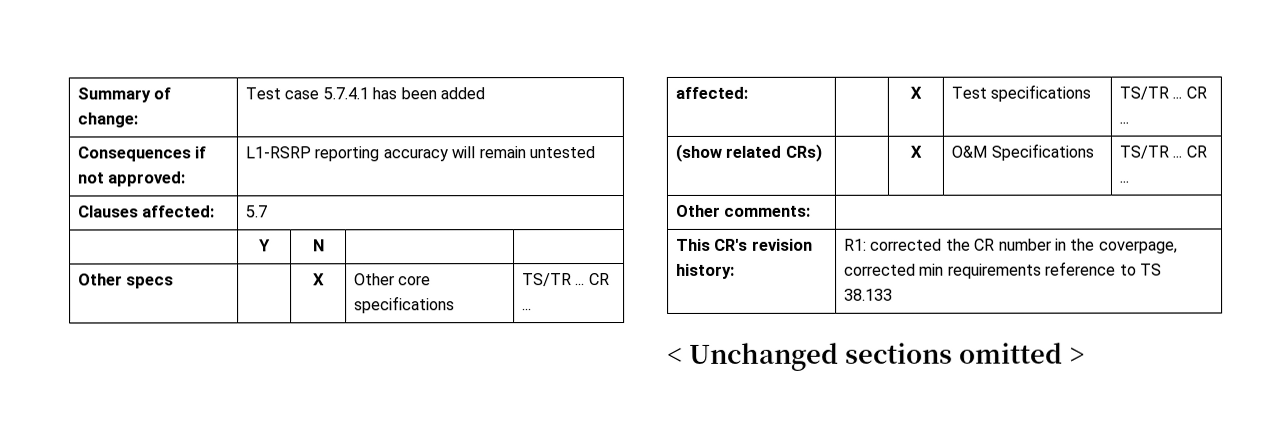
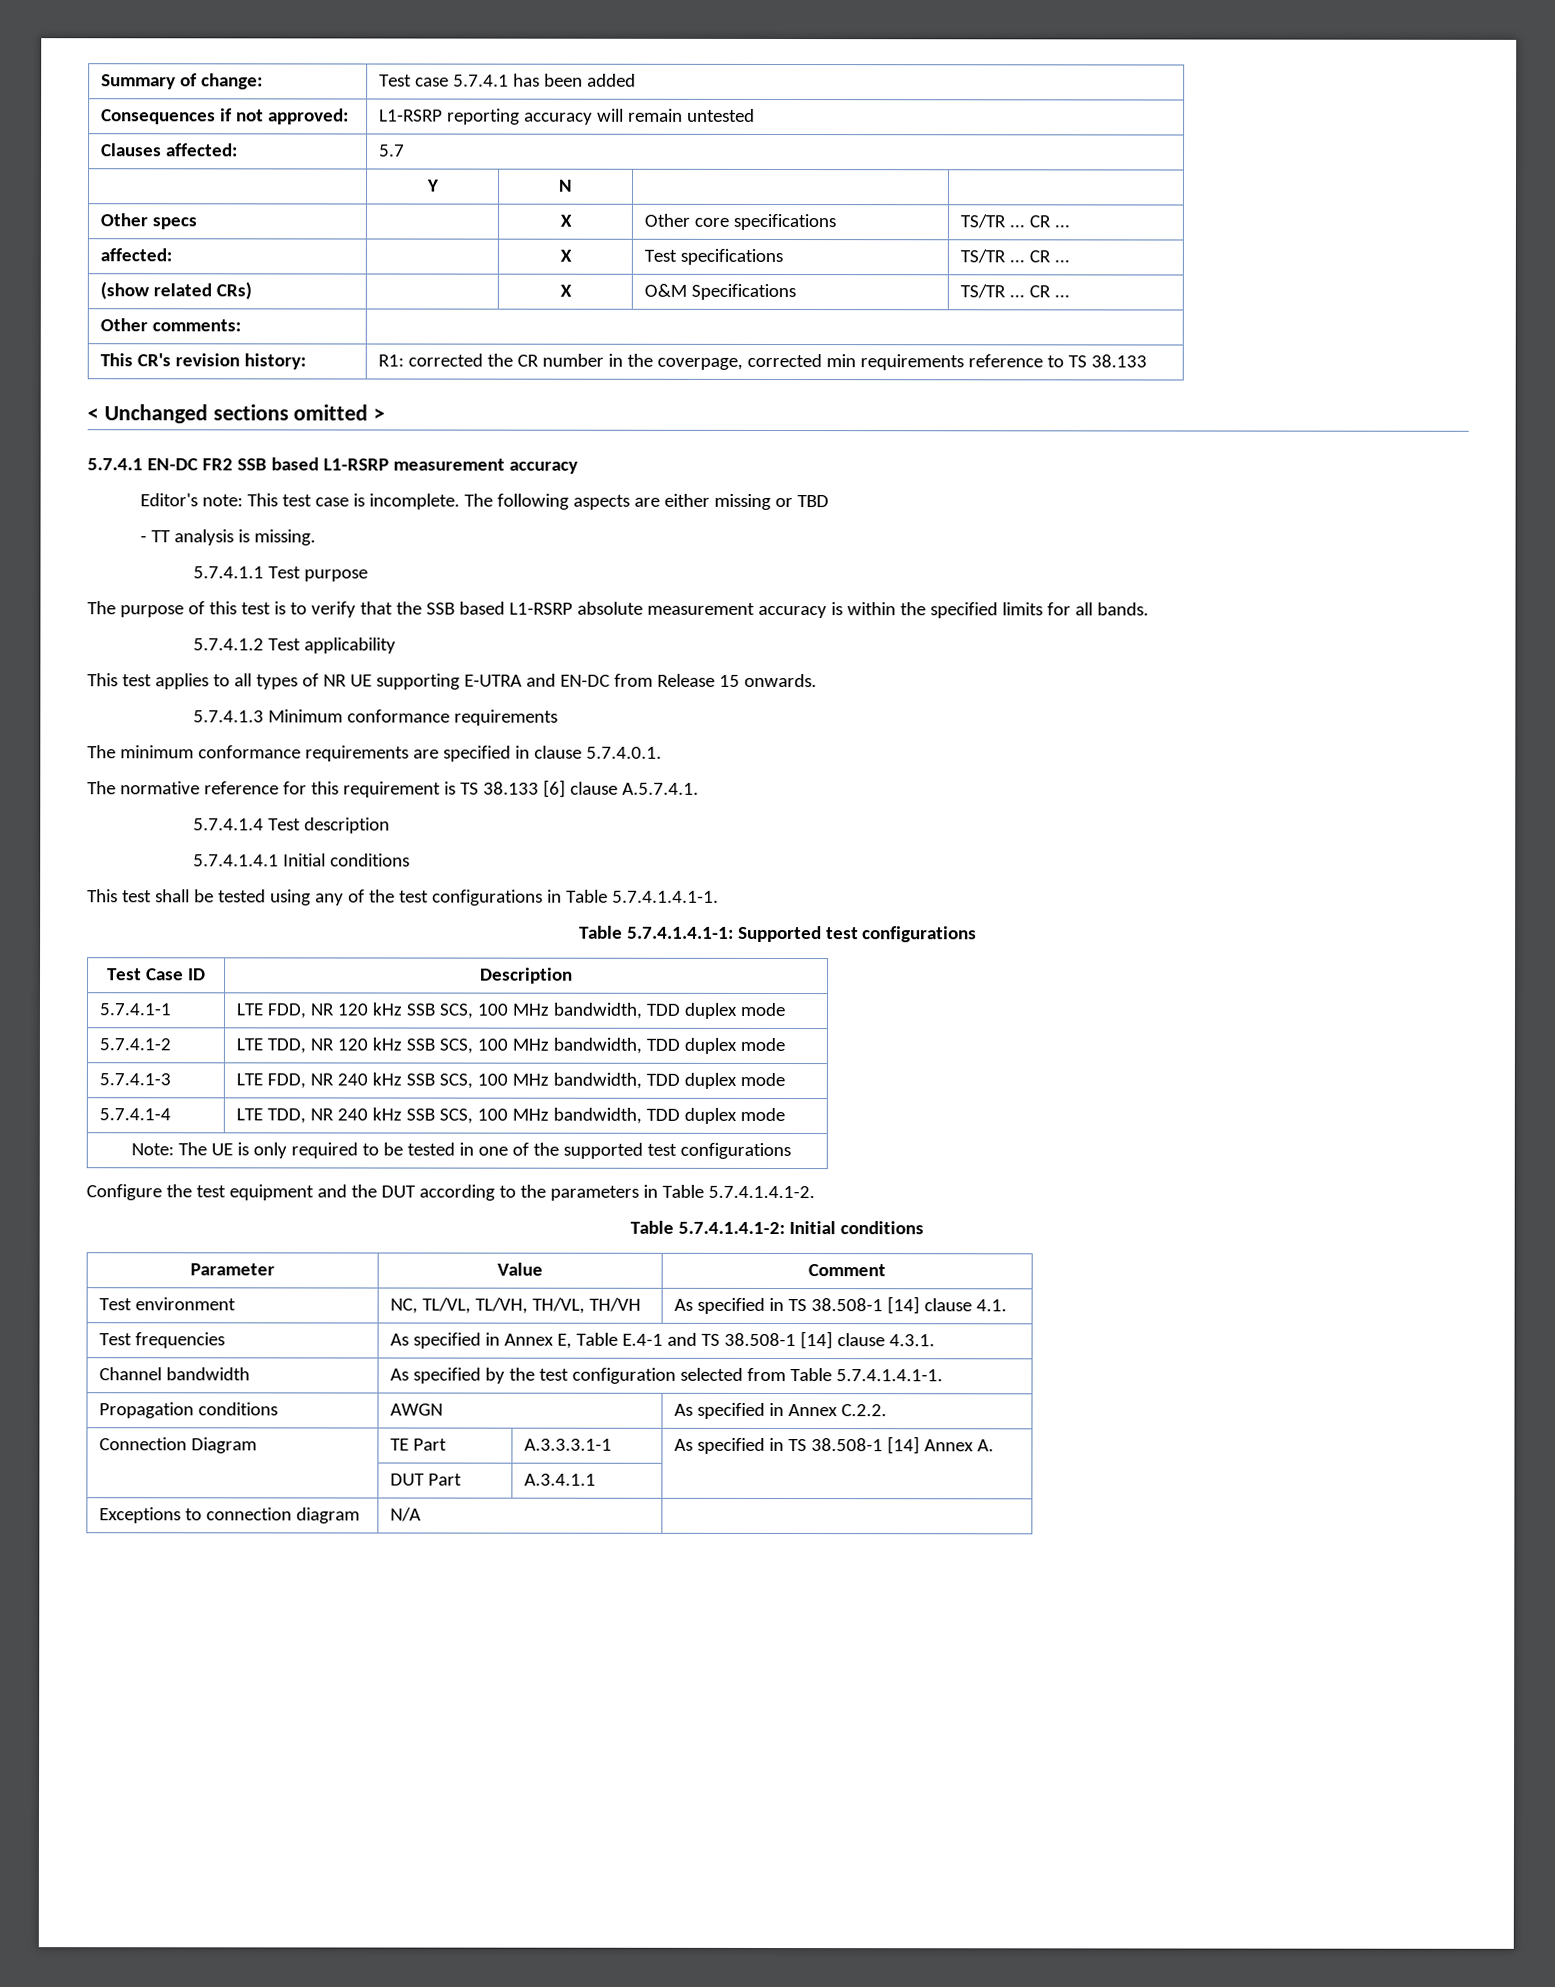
+ 5.7.4.1 EN-DC FR2 SSB based L1-RSRP measurement accuracy
+ Editor's note: This test case is incomplete. The following aspects are either missing or TBD
+ - TT analysis is missing.
+ 5.7.4.1.1 Test purpose
+ The purpose of this test is to verify that the SSB based L1-RSRP absolute measurement accuracy is within the specified limits for all bands.
+ 5.7.4.1.2 Test applicability
+ This test applies to all types of NR UE supporting E-UTRA and EN-DC from Release 15 onwards.
+ 5.7.4.1.3 Minimum conformance requirements
+ The minimum conformance requirements are specified in clause 5.7.4.0.1.
+ The normative reference for this requirement is TS 38.133 [6] clause A.5.7.4.1.
+ 5.7.4.1.4 Test description
+ 5.7.4.1.4.1 Initial conditions
+ This test shall be tested using any of the test configurations in Table 5.7.4.1.4.1-1.
+ Table 5.7.4.1.4.1-1: Supported test configurations
+ Test Case ID | Description
+ 5.7.4.1-1 | LTE FDD, NR 120 kHz SSB SCS, 100 MHz bandwidth, TDD duplex mode
+ 5.7.4.1-2 | LTE TDD, NR 120 kHz SSB SCS, 100 MHz bandwidth, TDD duplex mode
+ 5.7.4.1-3 | LTE FDD, NR 240 kHz SSB SCS, 100 MHz bandwidth, TDD duplex mode
+ 5.7.4.1-4 | LTE TDD, NR 240 kHz SSB SCS, 100 MHz bandwidth, TDD duplex mode
+ Note: The UE is only required to be tested in one of the supported test configurations
+ Configure the test equipment and the DUT according to the parameters in Table 5.7.4.1.4.1-2.
+ Table 5.7.4.1.4.1-2: Initial conditions
+ Parameter | Value | Comment
+ Test environment | NC, TL/VL, TL/VH, TH/VL, TH/VH | As specified in TS 38.508-1 [14] clause 4.1.
+ Test frequencies | As specified in Annex E, Table E.4-1 and TS 38.508-1 [14] clause 4.3.1.
+ Channel bandwidth | As specified by the test configuration selected from Table 5.7.4.1.4.1-1.
+ Propagation conditions | AWGN | As specified in Annex C.2.2.
+ Connection Diagram | TE Part | A.3.3.3.1-1 | As specified in TS 38.508-1 [14] Annex A.
+ | DUT Part | A.3.4.1.1 |
+ Exceptions to connection diagram | N/A |

